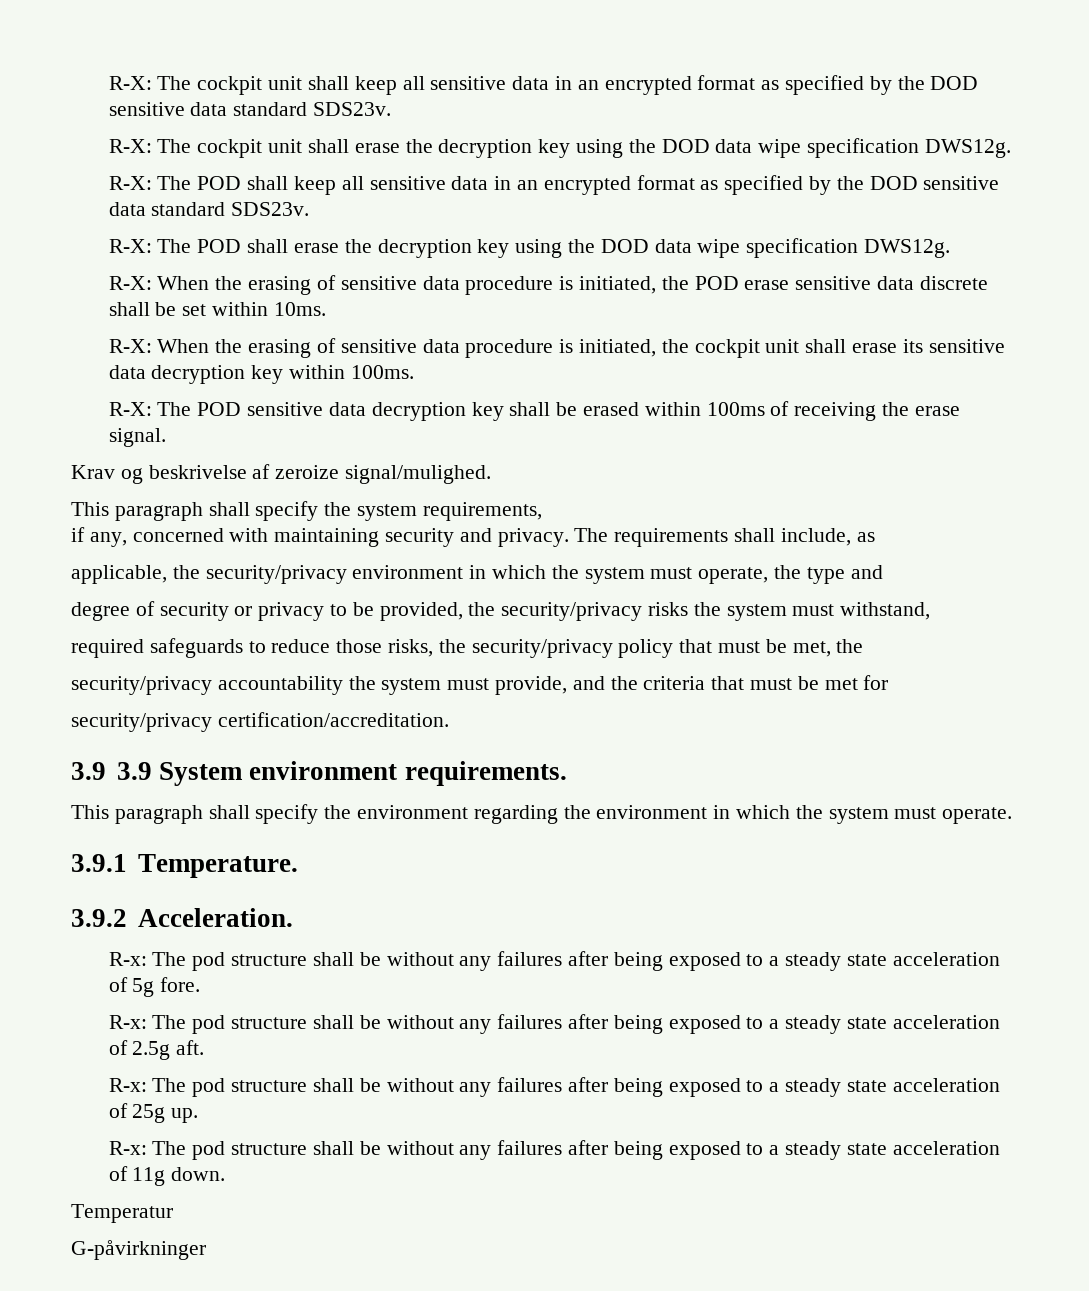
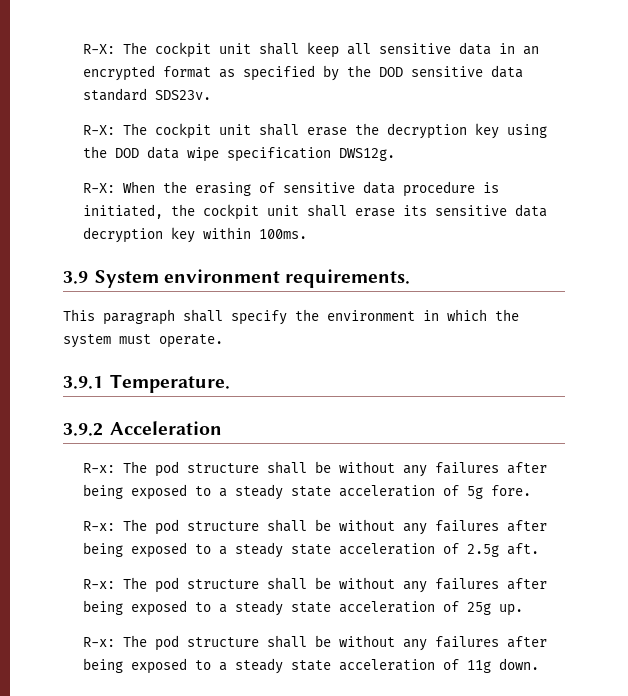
- R-X: The POD shall keep all sensitive data in an encrypted format as specified by the DOD sensitive data standard SDS23v.
- R-X: The POD shall erase the decryption key using the DOD data wipe specification DWS12g.
- R-X: When the erasing of sensitive data procedure is initiated, the POD erase sensitive data discrete shall be set within 10ms.
- R-X: The POD sensitive data decryption key shall be erased within 100ms of receiving the erase signal.
- Krav og beskrivelse af zeroize signal/mulighed.
- This paragraph shall specify the system requirements,
- if any, concerned with maintaining security and privacy. The requirements shall include, as
- applicable, the security/privacy environment in which the system must operate, the type and
- degree of security or privacy to be provided, the security/privacy risks the system must withstand,
- required safeguards to reduce those risks, the security/privacy policy that must be met, the
- security/privacy accountability the system must provide, and the criteria that must be met for
- security/privacy certification/accreditation.
- 3.9 3.9 System environment requirements.
+ 3.9 System environment requirements.
- This paragraph shall specify the environment regarding the environment in which the system must operate.
+ This paragraph shall specify the environment in which the system must operate.
- 3.9.2 Acceleration.
+ 3.9.2 Acceleration
- Temperatur
- G-påvirkninger

